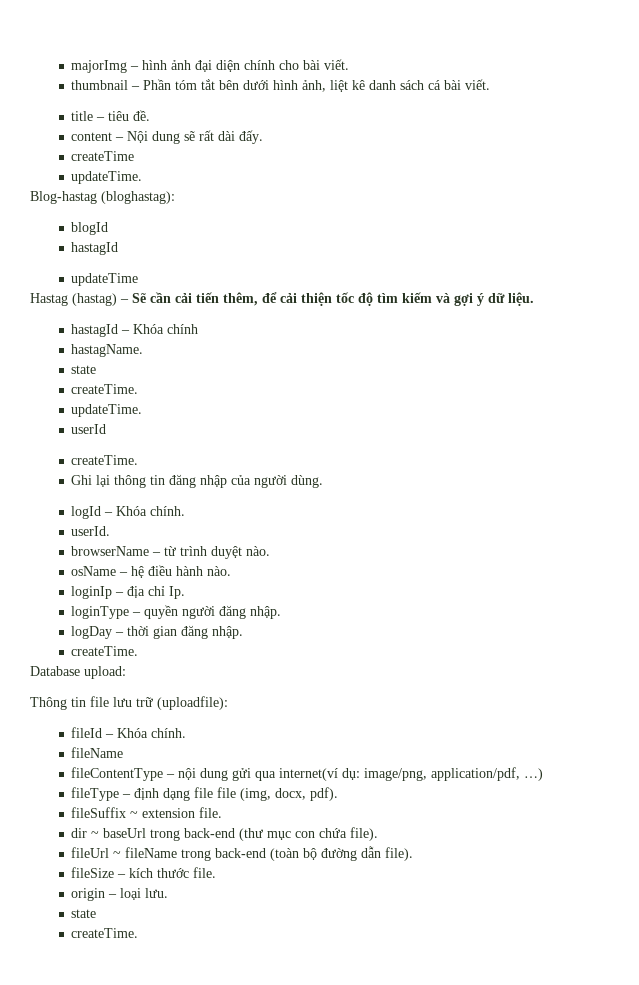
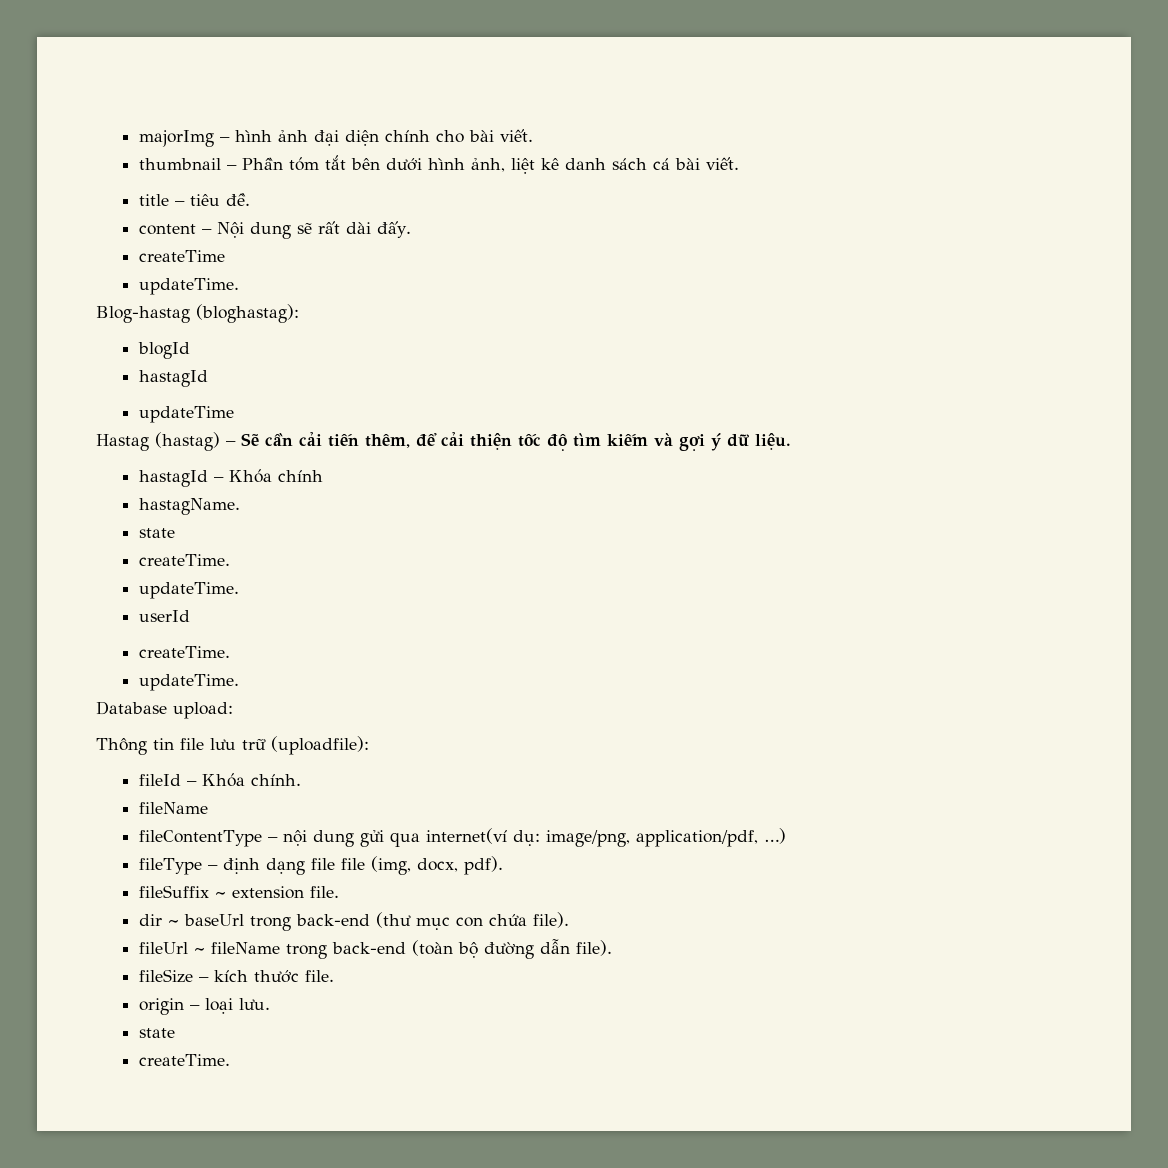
  userId
  createTime.
- Ghi lại thông tin đăng nhập của người dùng.
- logId – Khóa chính.
- userId.
- browserName – từ trình duyệt nào.
- osName – hệ điều hành nào.
- loginIp – địa chỉ Ip.
- loginType – quyền người đăng nhập.
- logDay – thời gian đăng nhập.
- createTime.
+ updateTime.

